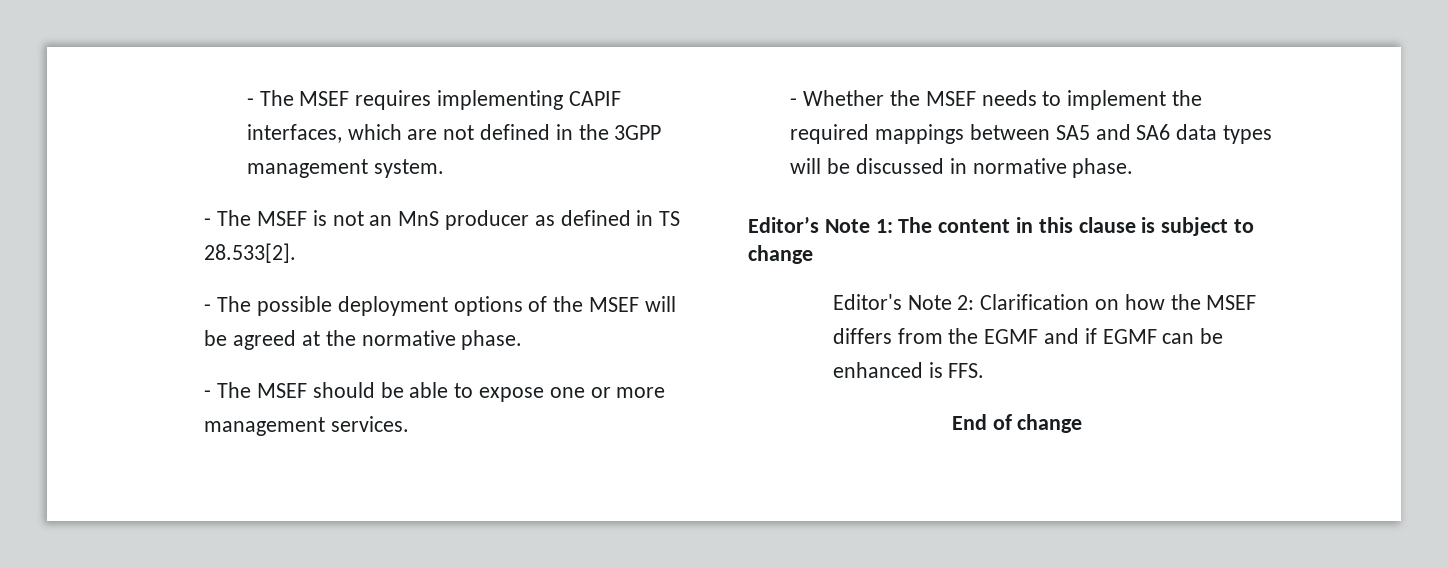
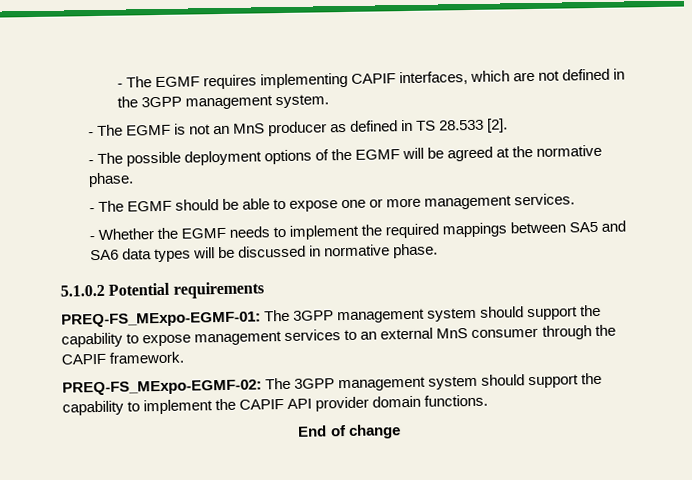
- - The MSEF requires implementing CAPIF interfaces, which are not defined in the 3GPP management system.
+ - The EGMF requires implementing CAPIF interfaces, which are not defined in the 3GPP management system.
- - The MSEF is not an MnS producer as defined in TS 28.533[2].
+ - The EGMF is not an MnS producer as defined in TS 28.533 [2].
- - The possible deployment options of the MSEF will be agreed at the normative phase.
+ - The possible deployment options of the EGMF will be agreed at the normative phase.
- - The MSEF should be able to expose one or more management services.
+ - The EGMF should be able to expose one or more management services.
- - Whether the MSEF needs to implement the required mappings between SA5 and SA6 data types will be discussed in normative phase.
+ - Whether the EGMF needs to implement the required mappings between SA5 and SA6 data types will be discussed in normative phase.
- Editor’s Note 1: The content in this clause is subject to change
- Editor's Note 2: Clarification on how the MSEF differs from the EGMF and if EGMF can be enhanced is FFS.
+ 5.1.0.2 Potential requirements
+ PREQ-FS_MExpo-EGMF-01: The 3GPP management system should support the capability to expose management services to an external MnS consumer through the CAPIF framework.
+ PREQ-FS_MExpo-EGMF-02: The 3GPP management system should support the capability to implement the CAPIF API provider domain functions.

